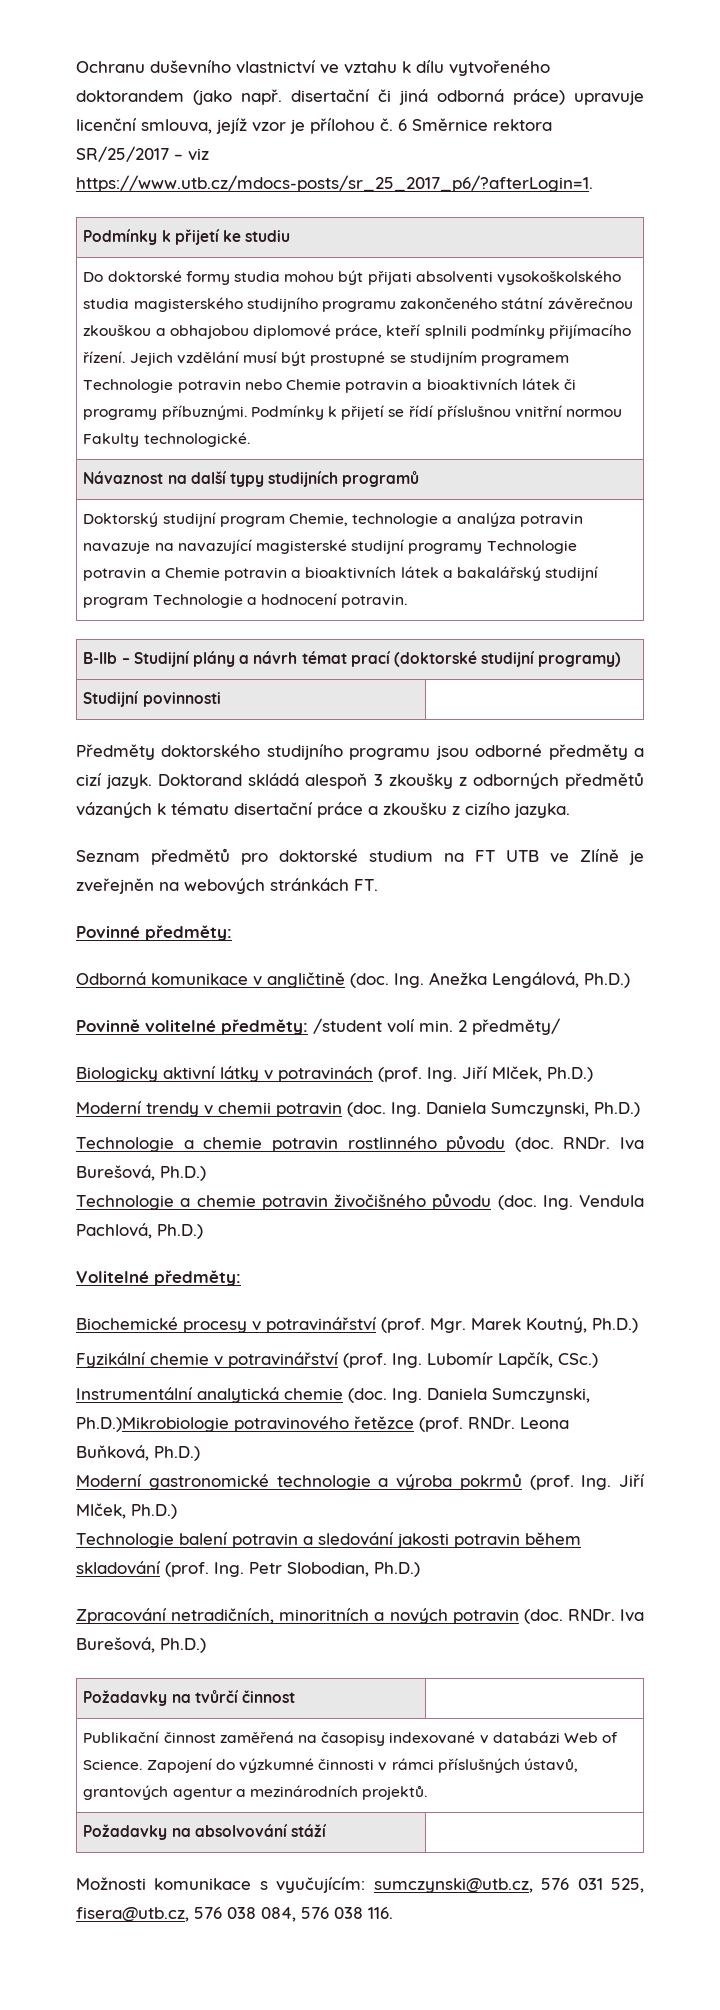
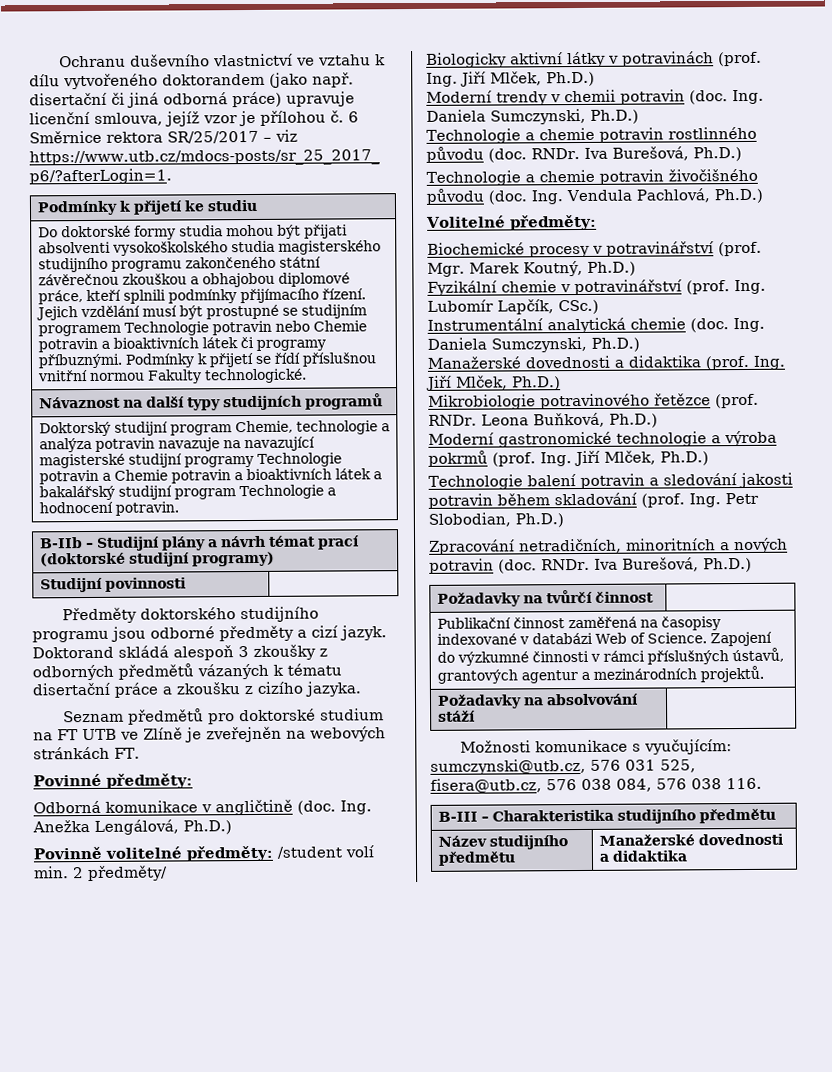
- Instrumentální analytická chemie (doc. Ing. Daniela Sumczynski, Ph.D.)Mikrobiologie potravinového řetězce (prof. RNDr.
+ Instrumentální analytická chemie (doc. Ing. Daniela Sumczynski, Ph.D.)
+ Manažerské dovednosti a didaktika (prof. Ing. Jiří Mlček, Ph.D.)
+ Mikrobiologie potravinového řetězce (prof. RNDr.
+ B-III – Charakteristika studijního předmětu
+ Název studijního předmětu | Manažerské dovednosti a didaktika

